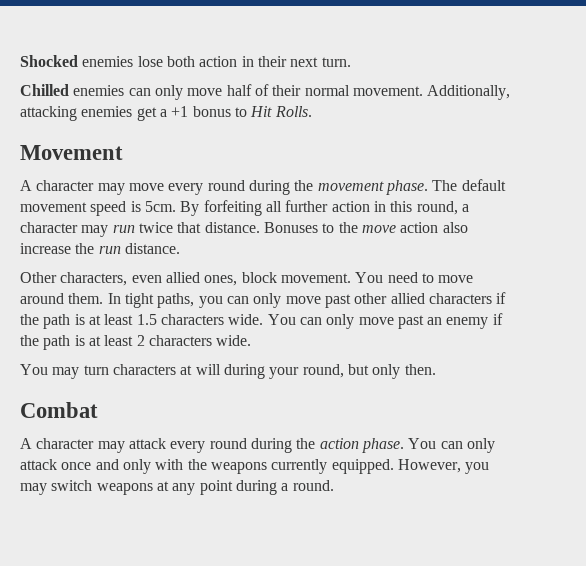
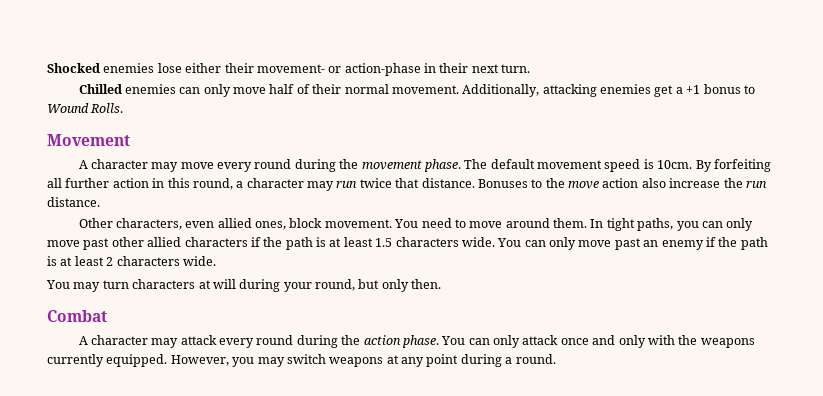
- Shocked enemies lose both action in their next turn.
+ Shocked enemies lose either their movement- or action-phase in their next turn.
- Additionally, attacking enemies get a +1 bonus to Hit Rolls.
+ Additionally, attacking enemies get a +1 bonus to Wound Rolls.
- The default movement speed is 5cm.
+ The default movement speed is 10cm.

